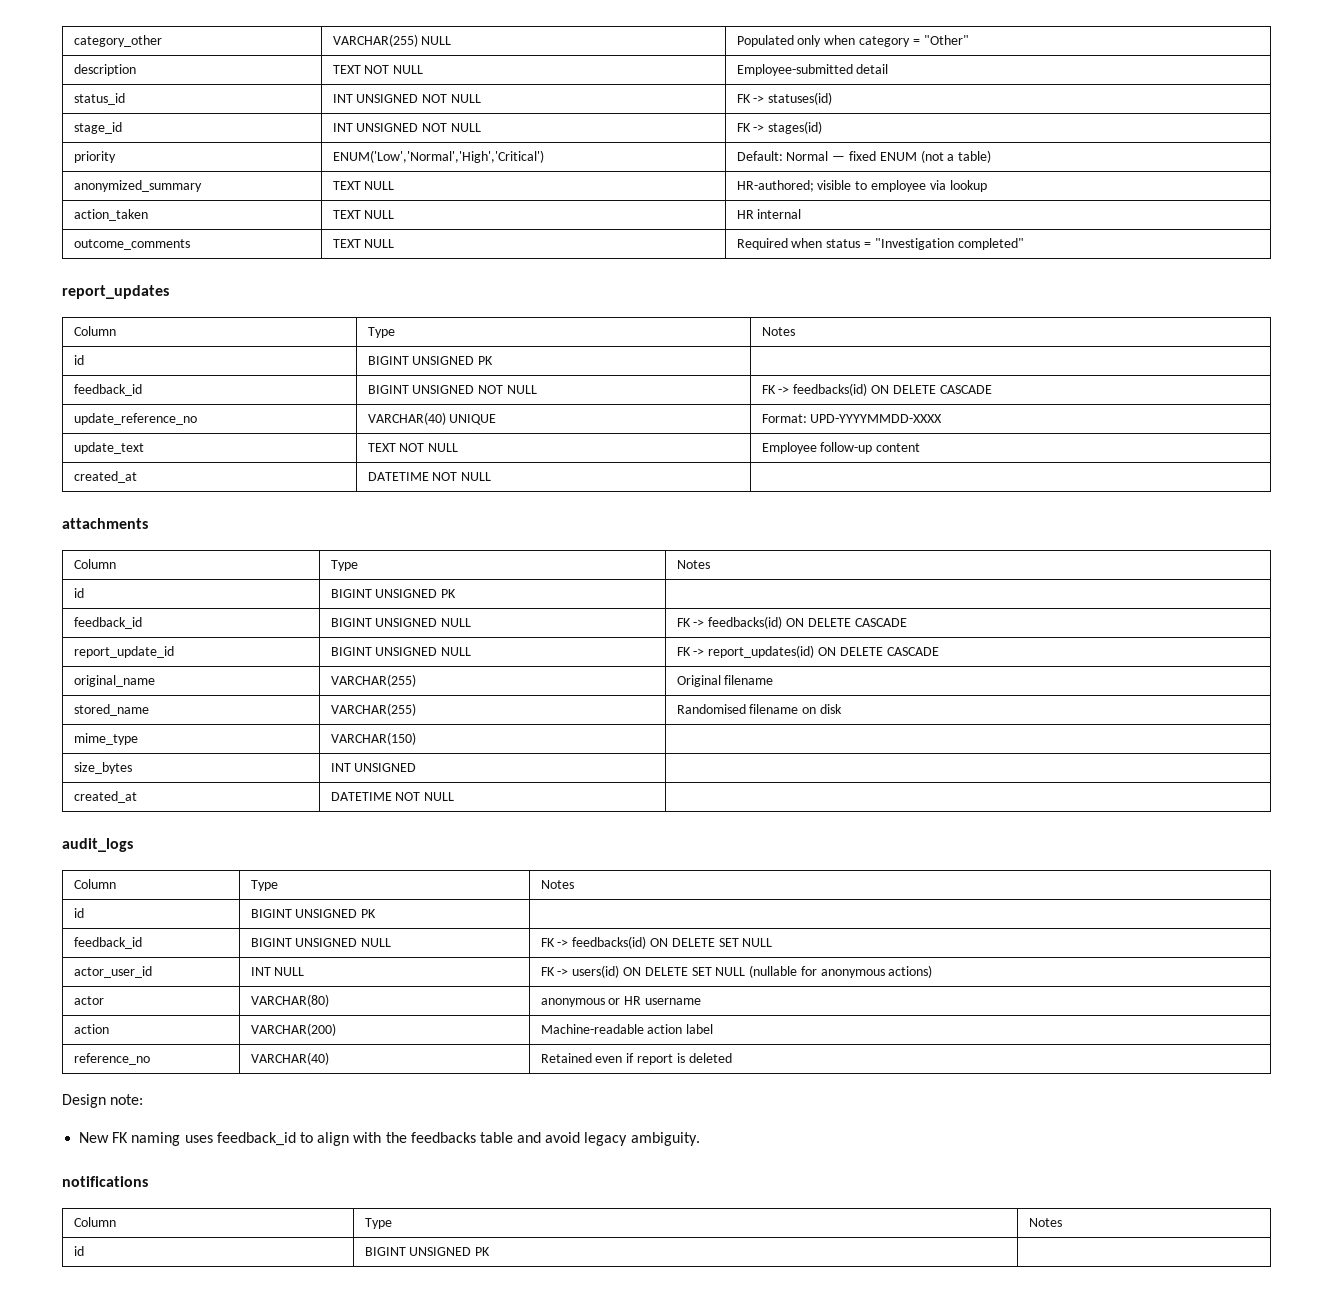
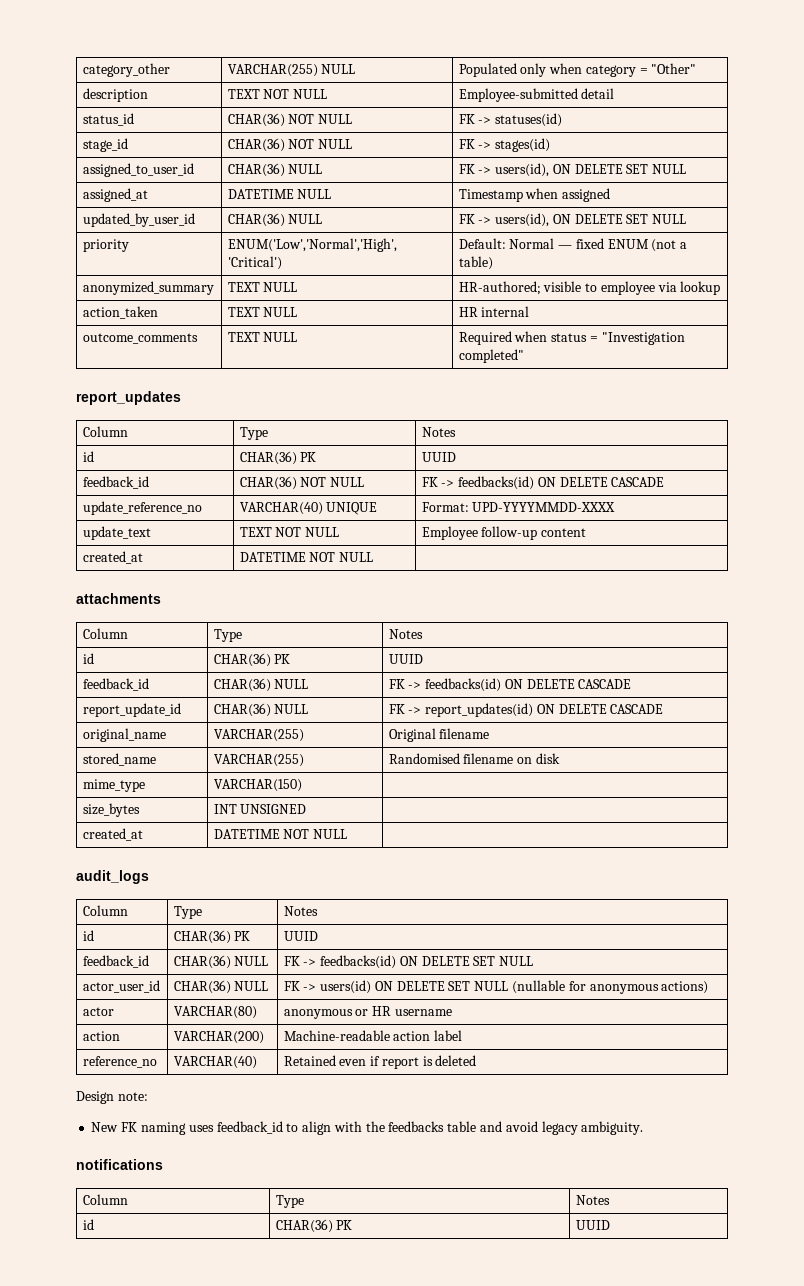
- status_id | INT UNSIGNED NOT NULL | FK -> statuses(id)
+ status_id | CHAR(36) NOT NULL | FK -> statuses(id)
- stage_id | INT UNSIGNED NOT NULL | FK -> stages(id)
+ stage_id | CHAR(36) NOT NULL | FK -> stages(id)
+ assigned_to_user_id | CHAR(36) NULL | FK -> users(id), ON DELETE SET NULL
+ assigned_at | DATETIME NULL | Timestamp when assigned
+ updated_by_user_id | CHAR(36) NULL | FK -> users(id), ON DELETE SET NULL
  report_updates
  Column | Type | Notes
- id | BIGINT UNSIGNED PK |
- feedback_id | BIGINT UNSIGNED NOT NULL | FK -> feedbacks(id) ON DELETE CASCADE
+ id | CHAR(36) PK | UUID
+ feedback_id | CHAR(36) NOT NULL | FK -> feedbacks(id) ON DELETE CASCADE
  attachments
  Column | Type | Notes
- id | BIGINT UNSIGNED PK |
- feedback_id | BIGINT UNSIGNED NULL | FK -> feedbacks(id) ON DELETE CASCADE
+ id | CHAR(36) PK | UUID
+ feedback_id | CHAR(36) NULL | FK -> feedbacks(id) ON DELETE CASCADE
- report_update_id | BIGINT UNSIGNED NULL | FK -> report_updates(id) ON DELETE CASCADE
+ report_update_id | CHAR(36) NULL | FK -> report_updates(id) ON DELETE CASCADE
  audit_logs
  Column | Type | Notes
- id | BIGINT UNSIGNED PK |
- feedback_id | BIGINT UNSIGNED NULL | FK -> feedbacks(id) ON DELETE SET NULL
+ id | CHAR(36) PK | UUID
+ feedback_id | CHAR(36) NULL | FK -> feedbacks(id) ON DELETE SET NULL
- actor_user_id | INT NULL | FK -> users(id) ON DELETE SET NULL (nullable for anonymous actions)
+ actor_user_id | CHAR(36) NULL | FK -> users(id) ON DELETE SET NULL (nullable for anonymous actions)
  notifications
  Column | Type | Notes
- id | BIGINT UNSIGNED PK |
+ id | CHAR(36) PK | UUID

